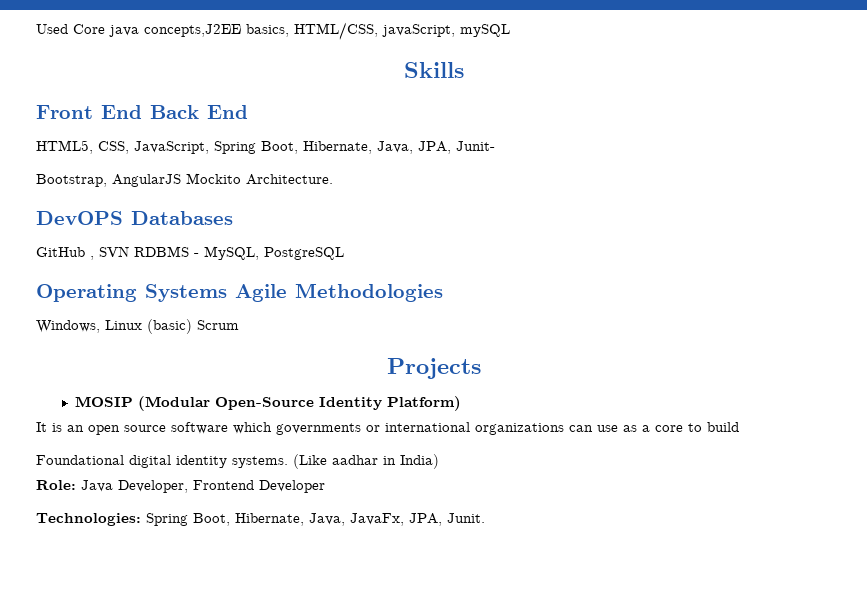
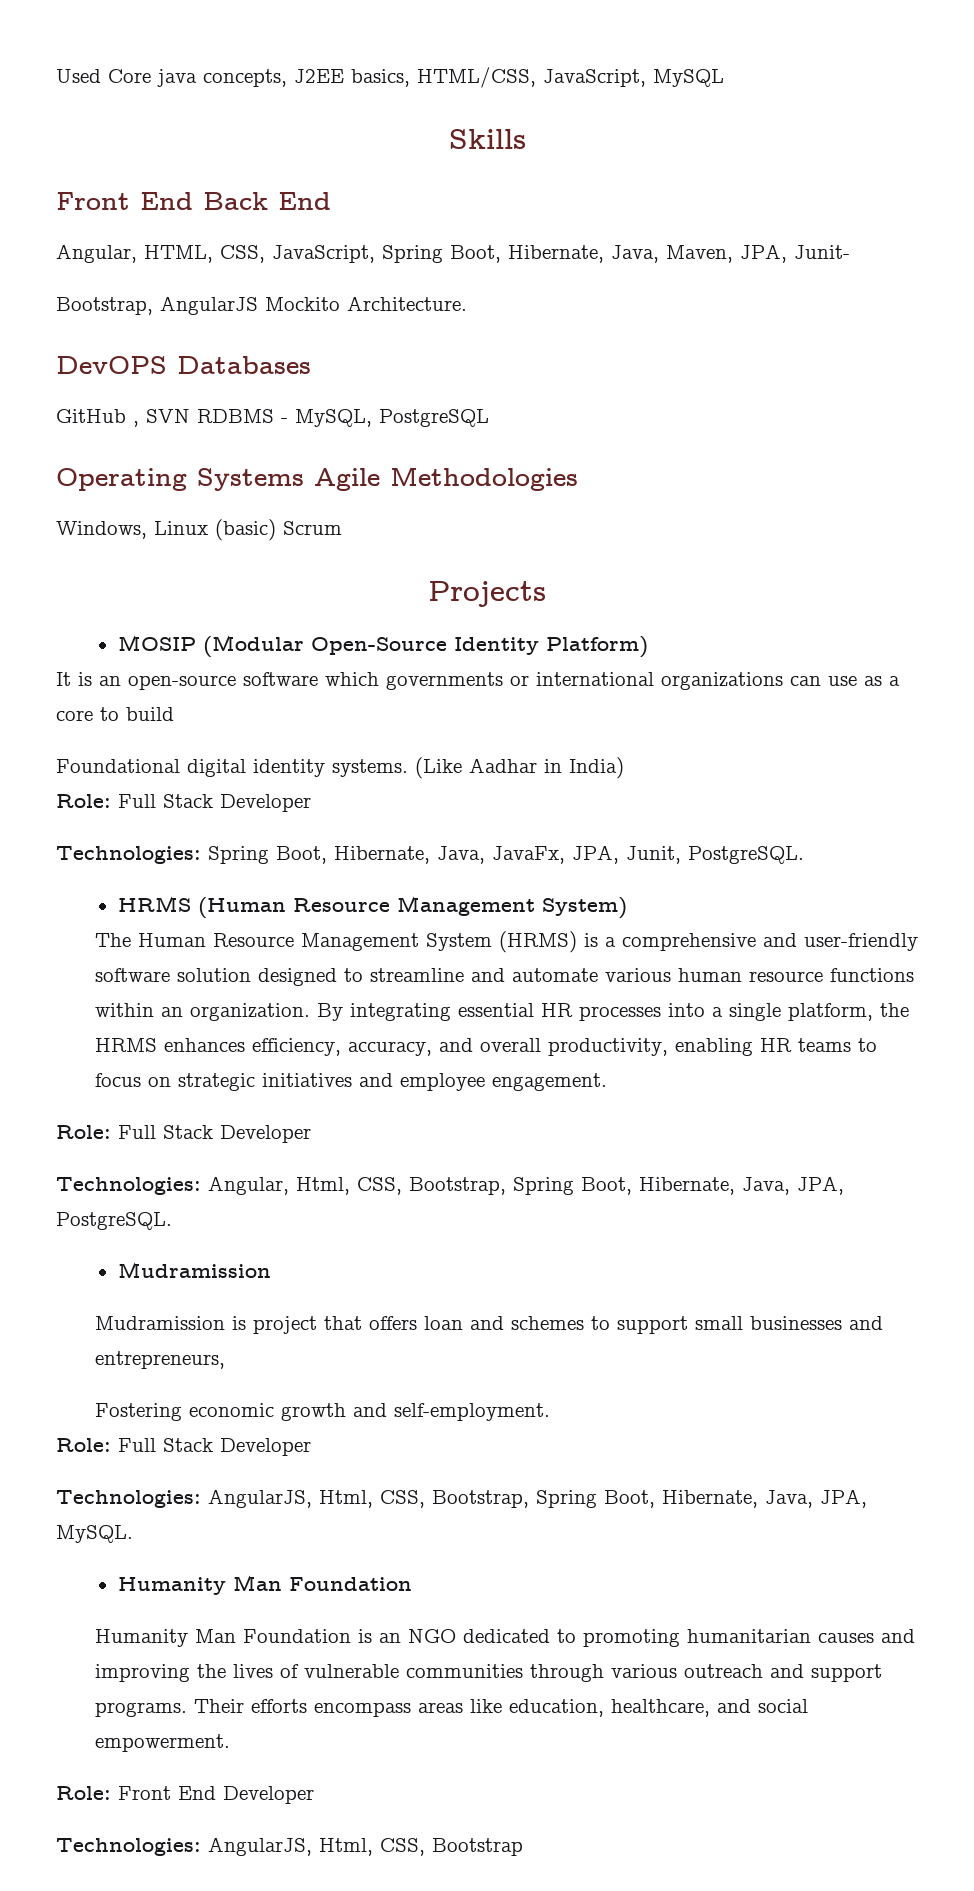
- Used Core java concepts,J2EE basics, HTML/CSS, javaScript, mySQL
+ Used Core java concepts, J2EE basics, HTML/CSS, JavaScript, MySQL
- HTML5, CSS, JavaScript, Spring Boot, Hibernate, Java, JPA, Junit-
+ Angular, HTML, CSS, JavaScript, Spring Boot, Hibernate, Java, Maven, JPA, Junit-
- It is an open source software which governments or international organizations can use as a core to build
+ It is an open-source software which governments or international organizations can use as a core to build
- (Like aadhar in India)
- Role: Java Developer, Frontend Developer
+ (Like Aadhar in India)
+ Role: Full Stack Developer
- Technologies: Spring Boot, Hibernate, Java, JavaFx, JPA, Junit.
+ Technologies: Spring Boot, Hibernate, Java, JavaFx, JPA, Junit, PostgreSQL.
+ HRMS (Human Resource Management System)
+ The Human Resource Management System (HRMS) is a comprehensive and user-friendly software solution designed to streamline and automate various human resource functions within an organization. By integrating essential HR processes into a single platform, the HRMS enhances efficiency, accuracy, and overall productivity, enabling HR teams to focus on strategic initiatives and employee engagement.
+ Role: Full Stack Developer
+ Technologies: Angular, Html, CSS, Bootstrap, Spring Boot, Hibernate, Java, JPA, PostgreSQL.
+ Mudramission
+ Mudramission is project that offers loan and schemes to support small businesses and entrepreneurs,
+ Fostering economic growth and self-employment.
+ Role: Full Stack Developer
+ Technologies: AngularJS, Html, CSS, Bootstrap, Spring Boot, Hibernate, Java, JPA, MySQL.
+ Humanity Man Foundation
+ Humanity Man Foundation is an NGO dedicated to promoting humanitarian causes and improving the lives of vulnerable communities through various outreach and support programs. Their efforts encompass areas like education, healthcare, and social empowerment.
+ Role: Front End Developer
+ Technologies: AngularJS, Html, CSS, Bootstrap

